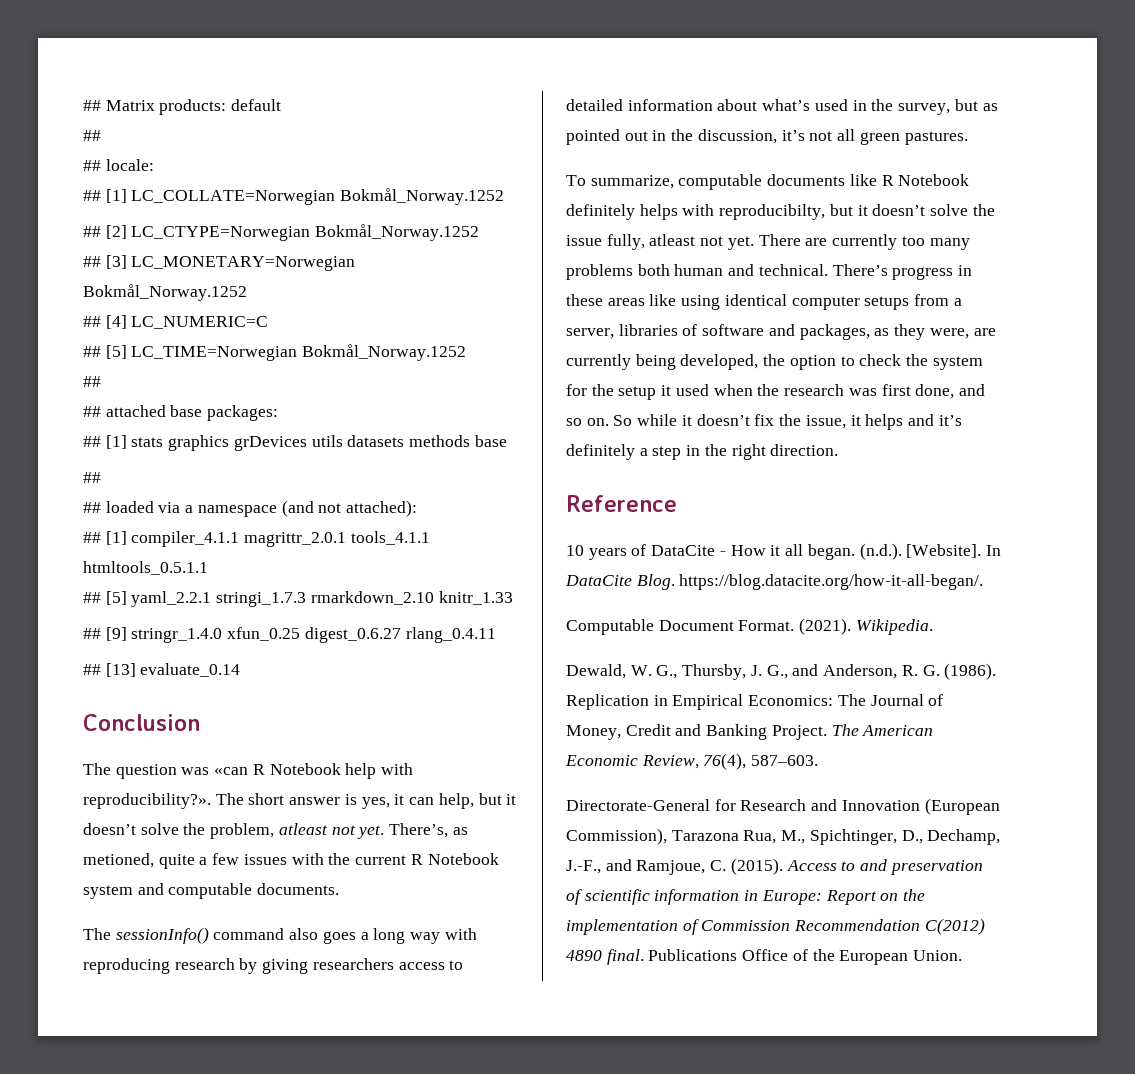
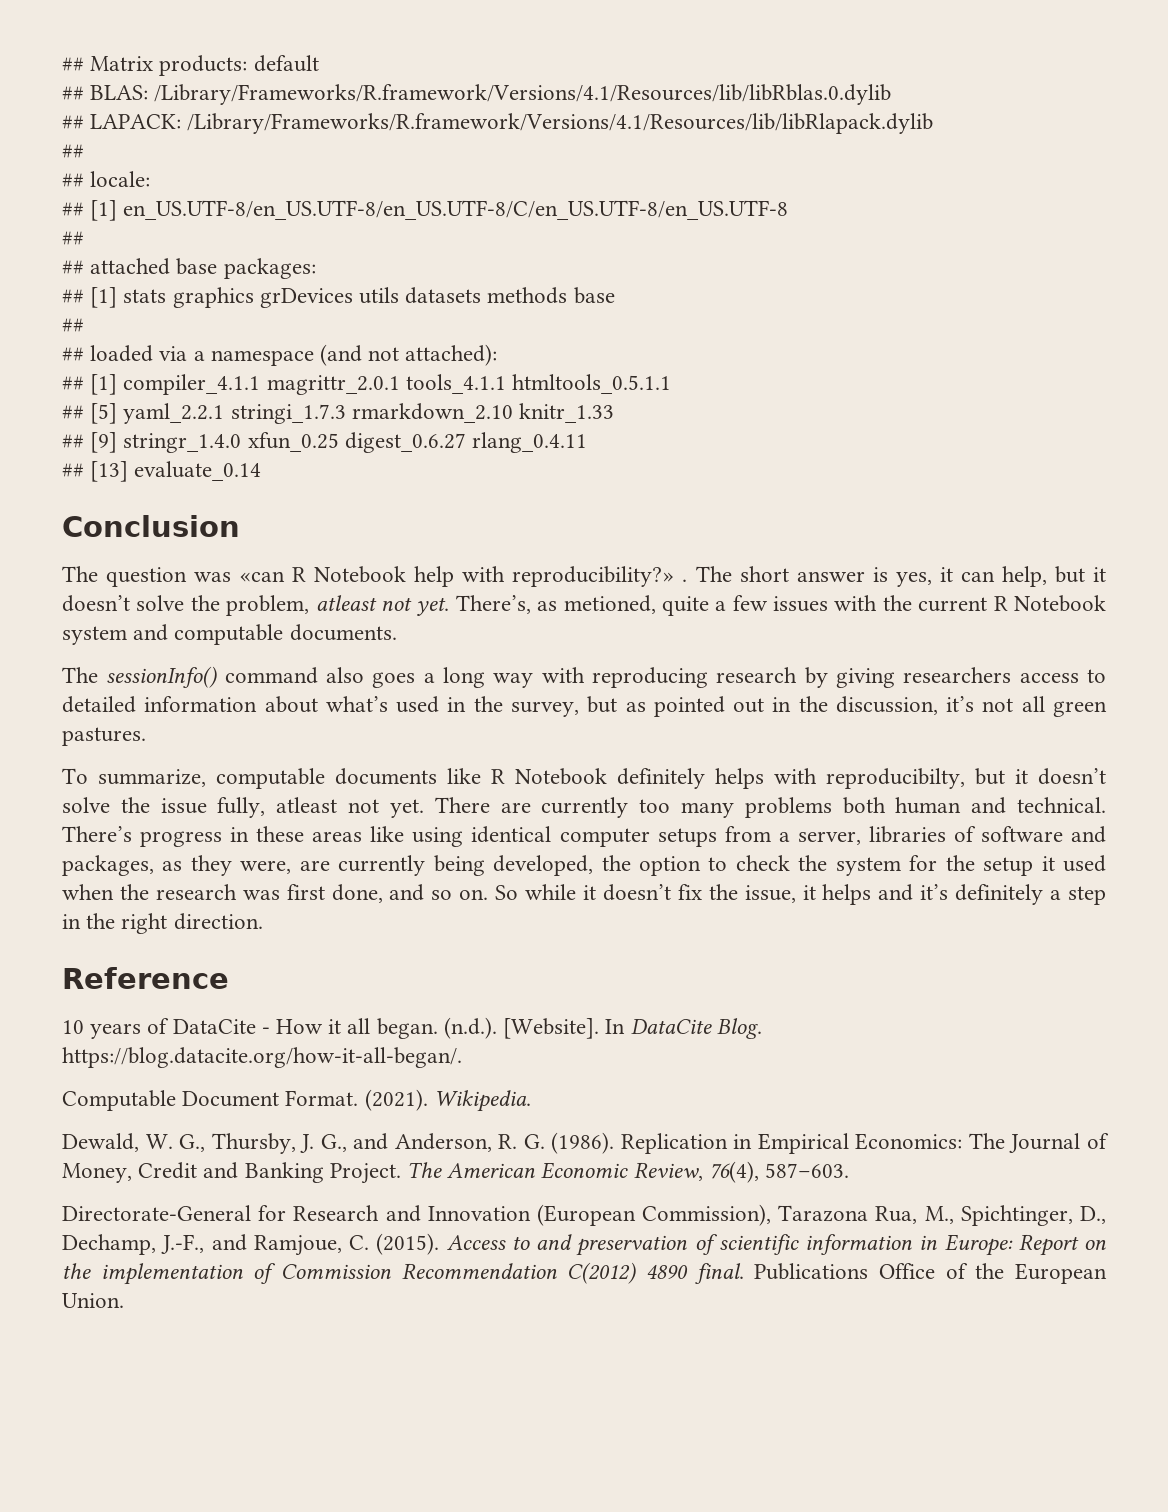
+ ## BLAS: /Library/Frameworks/R.framework/Versions/4.1/Resources/lib/libRblas.0.dylib
+ ## LAPACK: /Library/Frameworks/R.framework/Versions/4.1/Resources/lib/libRlapack.dylib
- ## [1] LC_COLLATE=Norwegian Bokmål_Norway.1252
- ## [2] LC_CTYPE=Norwegian Bokmål_Norway.1252
- ## [3] LC_MONETARY=Norwegian Bokmål_Norway.1252
- ## [4] LC_NUMERIC=C
- ## [5] LC_TIME=Norwegian Bokmål_Norway.1252
+ ## [1] en_US.UTF-8/en_US.UTF-8/en_US.UTF-8/C/en_US.UTF-8/en_US.UTF-8
- The question was «can R Notebook help with reproducibility?».
+ The question was «can R Notebook help with reproducibility?» .

